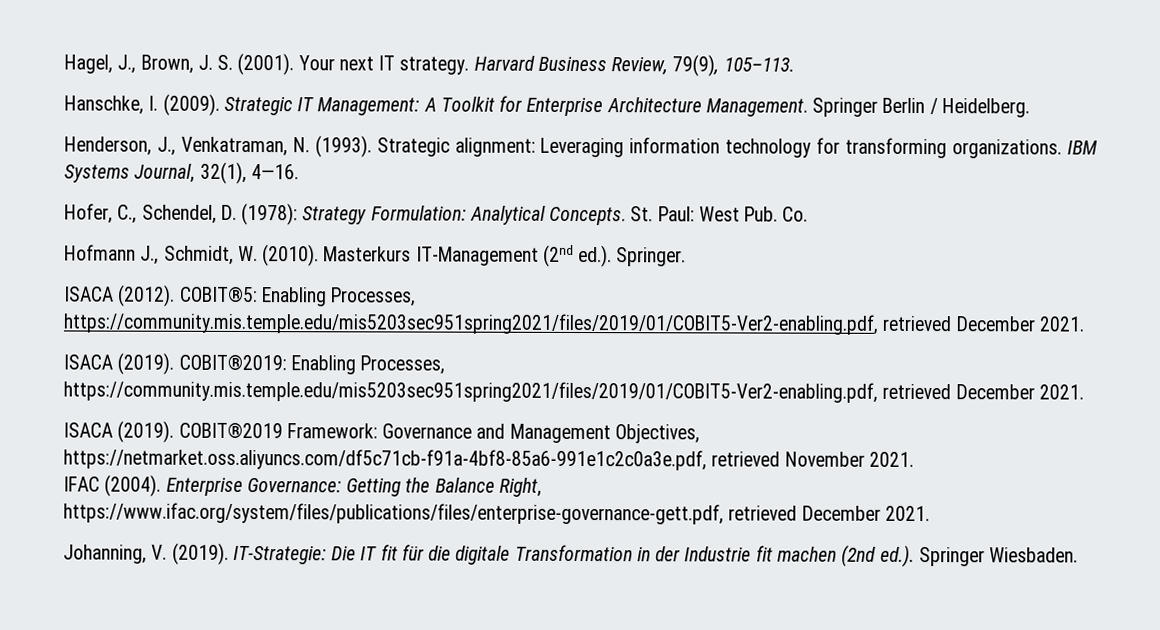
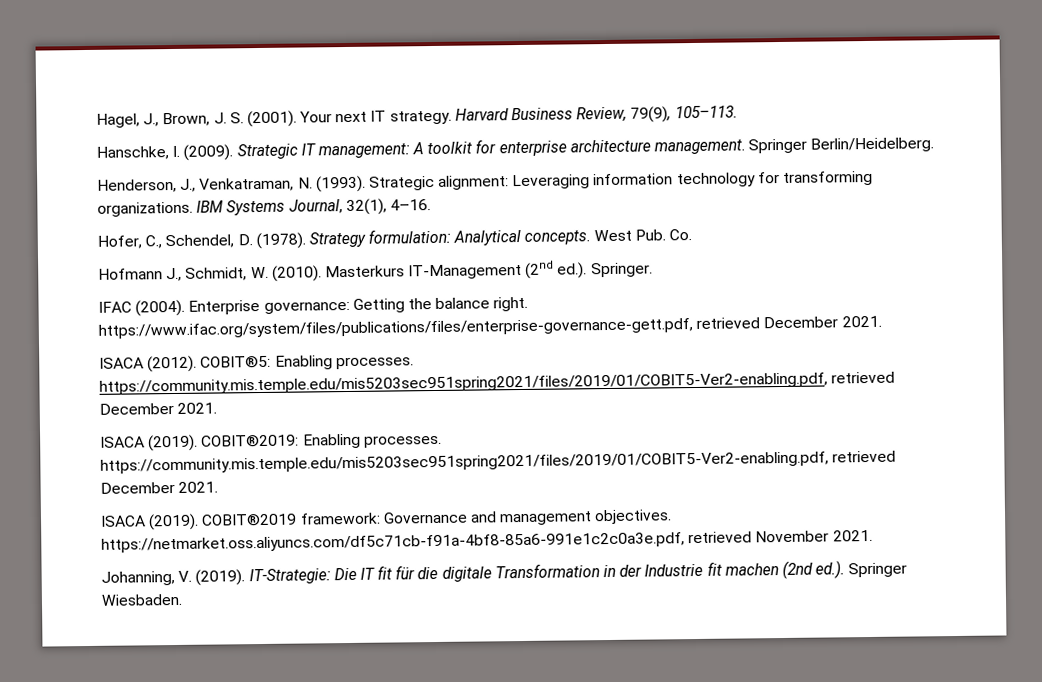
- Strategic IT Management: A Toolkit for Enterprise Architecture Management. Springer Berlin / Heidelberg.
+ Strategic IT management: A toolkit for enterprise architecture management. Springer Berlin/Heidelberg.
- IBM Systems Journal, 32(1), 4—16.
+ IBM Systems Journal, 32(1), 4–16.
- Hofer, C., Schendel, D. (1978): Strategy Formulation: Analytical Concepts. St. Paul: West Pub. Co.
+ Hofer, C., Schendel, D. (1978). Strategy formulation: Analytical concepts. West Pub. Co.
+ IFAC (2004). Enterprise governance: Getting the balance right. https://www.ifac.org/system/files/publications/files/enterprise-governance-gett.pdf, retrieved December 2021.
- COBIT®5: Enabling Processes, https://community.mis.temple.edu/mis5203sec951spring2021/files/2019/01/COBIT5-Ver2-enabling.pdf, retrieved December 2021.
+ COBIT®5: Enabling processes. https://community.mis.temple.edu/mis5203sec951spring2021/files/2019/01/COBIT5-Ver2-enabling.pdf, retrieved December 2021.
- COBIT®2019: Enabling Processes, https://community.mis.temple.edu/mis5203sec951spring2021/files/2019/01/COBIT5-Ver2-enabling.pdf, retrieved December 2021.
+ COBIT®2019: Enabling processes. https://community.mis.temple.edu/mis5203sec951spring2021/files/2019/01/COBIT5-Ver2-enabling.pdf, retrieved December 2021.
- COBIT®2019 Framework: Governance and Management Objectives, https://netmarket.oss.aliyuncs.com/df5c71cb-f91a-4bf8-85a6-991e1c2c0a3e.pdf, retrieved November 2021.
+ COBIT®2019 framework: Governance and management objectives. https://netmarket.oss.aliyuncs.com/df5c71cb-f91a-4bf8-85a6-991e1c2c0a3e.pdf, retrieved November 2021.
- IFAC (2004). Enterprise Governance: Getting the Balance Right, https://www.ifac.org/system/files/publications/files/enterprise-governance-gett.pdf, retrieved December 2021.

